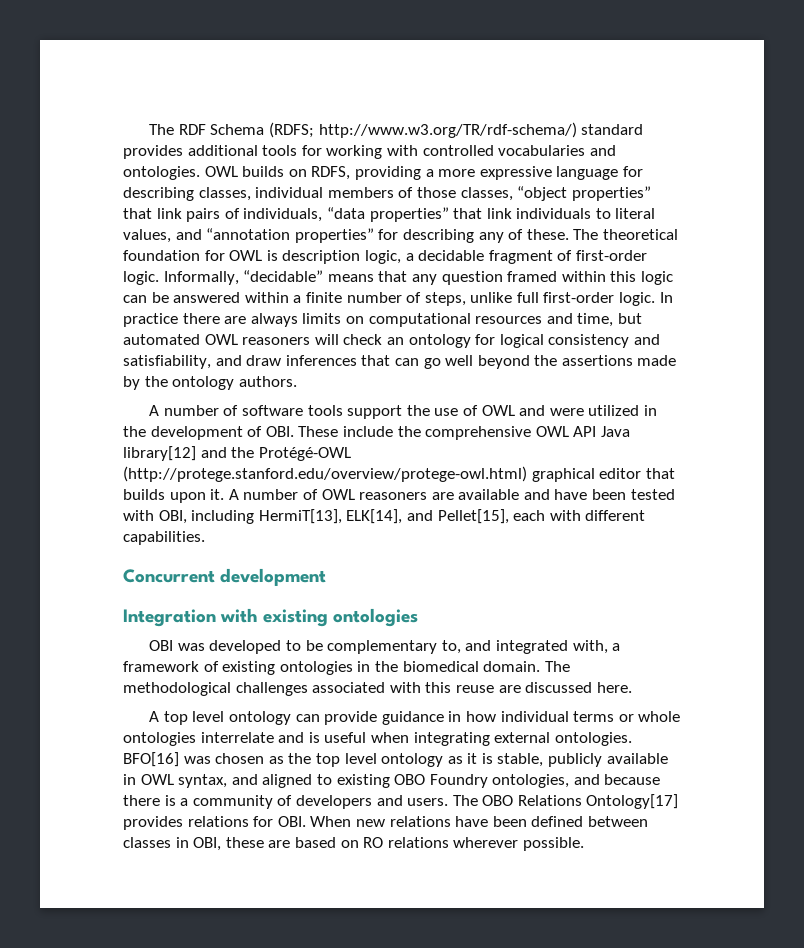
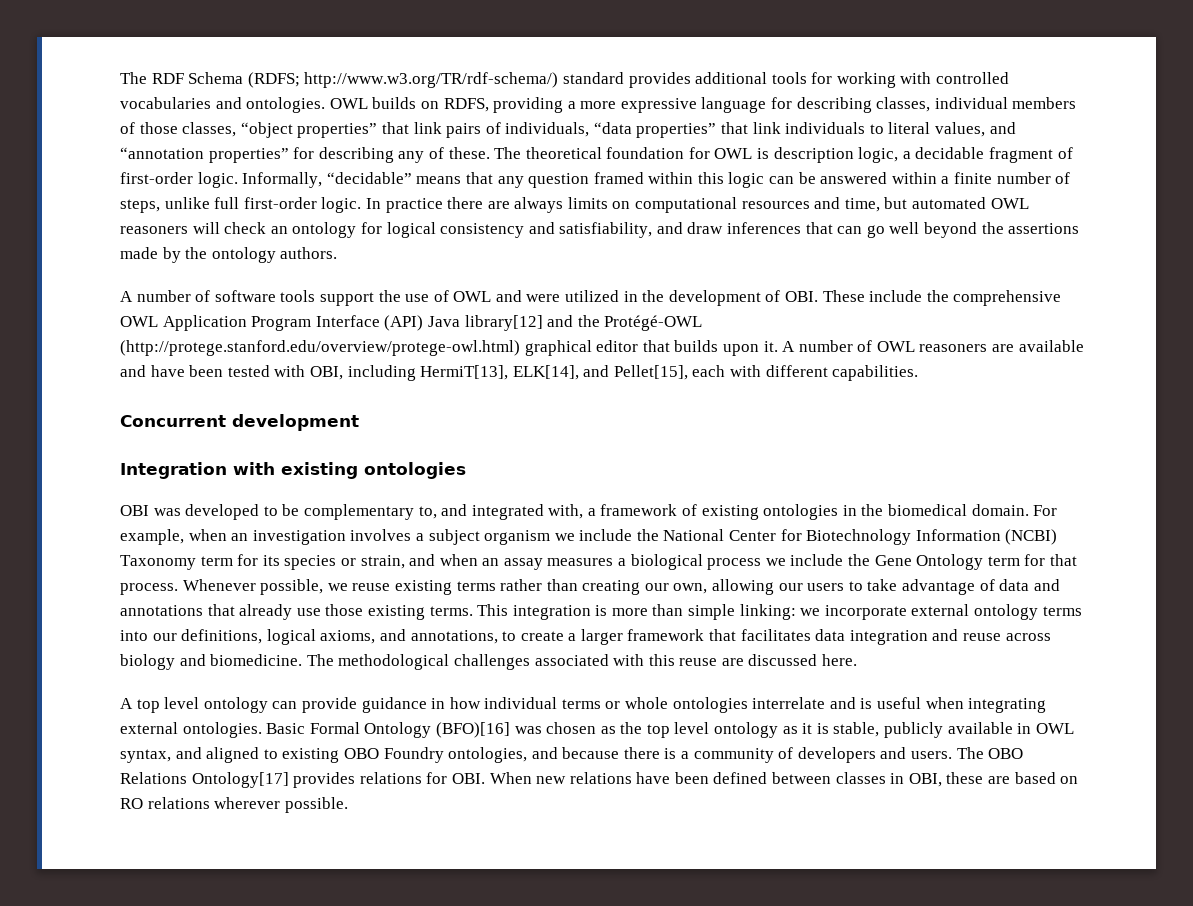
- A number of software tools support the use of OWL and were utilized in the development of OBI. These include the comprehensive OWL API Java library[12] and the Protégé-OWL (http://protege.stanford.edu/overview/protege-owl.html) graphical editor that builds upon it.
+ A number of software tools support the use of OWL and were utilized in the development of OBI. These include the comprehensive OWL Application Program Interface (API) Java library[12] and the Protégé-OWL (http://protege.stanford.edu/overview/protege-owl.html) graphical editor that builds upon it.
+ For example, when an investigation involves a subject organism we include the National Center for Biotechnology Information (NCBI) Taxonomy term for its species or strain, and when an assay measures a biological process we include the Gene Ontology term for that process. Whenever possible, we reuse existing terms rather than creating our own, allowing our users to take advantage of data and annotations that already use those existing terms. This integration is more than simple linking: we incorporate external ontology terms into our definitions, logical axioms, and annotations, to create a larger framework that facilitates data integration and reuse across biology and biomedicine.
- BFO[16] was chosen as the top level ontology as it is stable, publicly available in OWL syntax, and aligned to existing OBO Foundry ontologies, and because there is a community of developers and users.
+ Basic Formal Ontology (BFO)[16] was chosen as the top level ontology as it is stable, publicly available in OWL syntax, and aligned to existing OBO Foundry ontologies, and because there is a community of developers and users.

